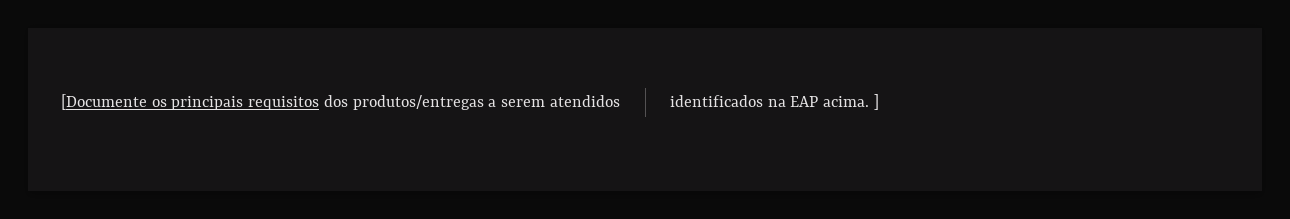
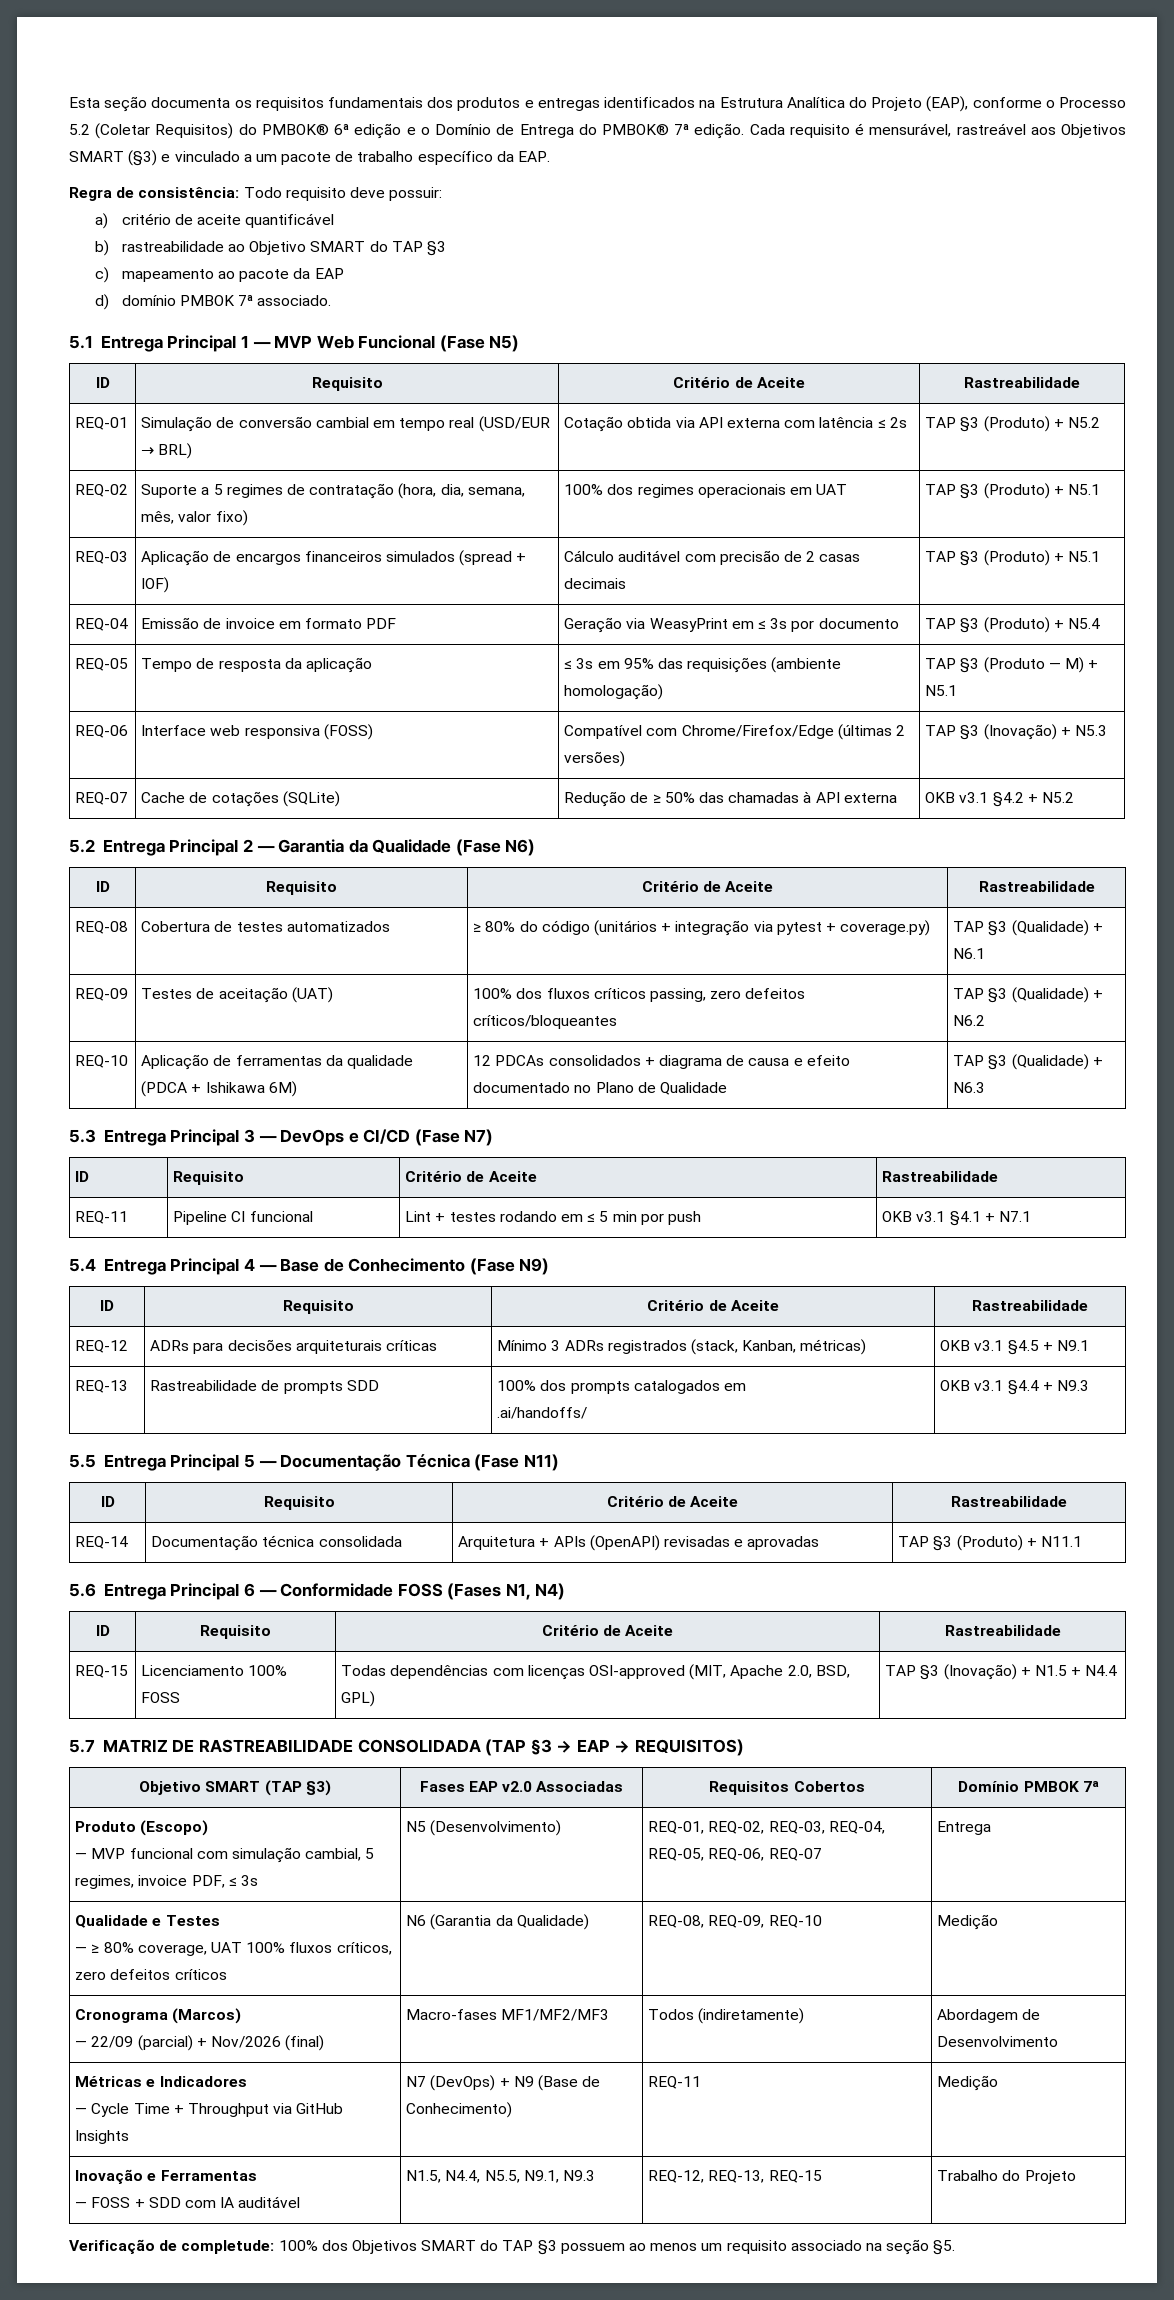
- [Documente os principais requisitos dos produtos/entregas a serem atendidos identificados na EAP acima. ]
+ Esta seção documenta os requisitos fundamentais dos produtos e entregas identificados na Estrutura Analítica do Projeto (EAP), conforme o Processo 5.2 (Coletar Requisitos) do PMBOK® 6ª edição e o Domínio de Entrega do PMBOK® 7ª edição. Cada requisito é mensurável, rastreável aos Objetivos SMART (§3) e vinculado a um pacote de trabalho específico da EAP.
+ Regra de consistência: Todo requisito deve possuir:
+ a) critério de aceite quantificável
+ b) rastreabilidade ao Objetivo SMART do TAP §3
+ c) mapeamento ao pacote da EAP
+ d) domínio PMBOK 7ª associado.
+ 5.1 Entrega Principal 1 — MVP Web Funcional (Fase N5)
+ ID | Requisito | Critério de Aceite | Rastreabilidade
+ REQ-01 | Simulação de conversão cambial em tempo real (USD/EUR → BRL) | Cotação obtida via API externa com latência ≤ 2s | TAP §3 (Produto) + N5.2
+ REQ-02 | Suporte a 5 regimes de contratação (hora, dia, semana, mês, valor fixo) | 100% dos regimes operacionais em UAT | TAP §3 (Produto) + N5.1
+ REQ-03 | Aplicação de encargos financeiros simulados (spread + IOF) | Cálculo auditável com precisão de 2 casas decimais | TAP §3 (Produto) + N5.1
+ REQ-04 | Emissão de invoice em formato PDF | Geração via WeasyPrint em ≤ 3s por documento | TAP §3 (Produto) + N5.4
+ REQ-05 | Tempo de resposta da aplicação | ≤ 3s em 95% das requisições (ambiente homologação) | TAP §3 (Produto — M) + N5.1
+ REQ-06 | Interface web responsiva (FOSS) | Compatível com Chrome/Firefox/Edge (últimas 2 versões) | TAP §3 (Inovação) + N5.3
+ REQ-07 | Cache de cotações (SQLite) | Redução de ≥ 50% das chamadas à API externa | OKB v3.1 §4.2 + N5.2
+ 5.2 Entrega Principal 2 — Garantia da Qualidade (Fase N6)
+ ID | Requisito | Critério de Aceite | Rastreabilidade
+ REQ-08 | Cobertura de testes automatizados | ≥ 80% do código (unitários + integração via pytest + coverage.py) | TAP §3 (Qualidade) + N6.1
+ REQ-09 | Testes de aceitação (UAT) | 100% dos fluxos críticos passing, zero defeitos críticos/bloqueantes | TAP §3 (Qualidade) + N6.2
+ REQ-10 | Aplicação de ferramentas da qualidade (PDCA + Ishikawa 6M) | 12 PDCAs consolidados + diagrama de causa e efeito documentado no Plano de Qualidade | TAP §3 (Qualidade) + N6.3
+ 5.3 Entrega Principal 3 — DevOps e CI/CD (Fase N7)
+ ID | Requisito | Critério de Aceite | Rastreabilidade
+ REQ-11 | Pipeline CI funcional | Lint + testes rodando em ≤ 5 min por push | OKB v3.1 §4.1 + N7.1
+ 5.4 Entrega Principal 4 — Base de Conhecimento (Fase N9)
+ ID | Requisito | Critério de Aceite | Rastreabilidade
+ REQ-12 | ADRs para decisões arquiteturais críticas | Mínimo 3 ADRs registrados (stack, Kanban, métricas) | OKB v3.1 §4.5 + N9.1
+ REQ-13 | Rastreabilidade de prompts SDD | 100% dos prompts catalogados em
+ .ai/handoffs/ | OKB v3.1 §4.4 + N9.3
+ 5.5 Entrega Principal 5 — Documentação Técnica (Fase N11)
+ ID | Requisito | Critério de Aceite | Rastreabilidade
+ REQ-14 | Documentação técnica consolidada | Arquitetura + APIs (OpenAPI) revisadas e aprovadas | TAP §3 (Produto) + N11.1
+ 5.6 Entrega Principal 6 — Conformidade FOSS (Fases N1, N4)
+ ID | Requisito | Critério de Aceite | Rastreabilidade
+ REQ-15 | Licenciamento 100% FOSS | Todas dependências com licenças OSI-approved (MIT, Apache 2.0, BSD, GPL) | TAP §3 (Inovação) + N1.5 + N4.4
+ 5.7 MATRIZ DE RASTREABILIDADE CONSOLIDADA (TAP §3 → EAP → REQUISITOS)
+ Objetivo SMART (TAP §3) | Fases EAP v2.0 Associadas | Requisitos Cobertos | Domínio PMBOK 7ª
+ Produto (Escopo)
+ — MVP funcional com simulação cambial, 5 regimes, invoice PDF, ≤ 3s | N5 (Desenvolvimento) | REQ-01, REQ-02, REQ-03, REQ-04, REQ-05, REQ-06, REQ-07 | Entrega
+ Qualidade e Testes
+ — ≥ 80% coverage, UAT 100% fluxos críticos, zero defeitos críticos | N6 (Garantia da Qualidade) | REQ-08, REQ-09, REQ-10 | Medição
+ Cronograma (Marcos)
+ — 22/09 (parcial) + Nov/2026 (final) | Macro-fases MF1/MF2/MF3 | Todos (indiretamente) | Abordagem de Desenvolvimento
+ Métricas e Indicadores
+ — Cycle Time + Throughput via GitHub Insights | N7 (DevOps) + N9 (Base de Conhecimento) | REQ-11 | Medição
+ Inovação e Ferramentas
+ — FOSS + SDD com IA auditável | N1.5, N4.4, N5.5, N9.1, N9.3 | REQ-12, REQ-13, REQ-15 | Trabalho do Projeto
+ Verificação de completude: 100% dos Objetivos SMART do TAP §3 possuem ao menos um requisito associado na seção §5.

